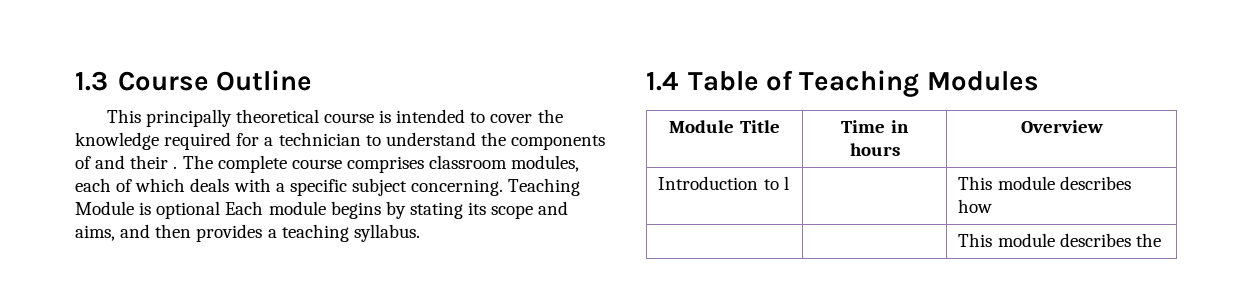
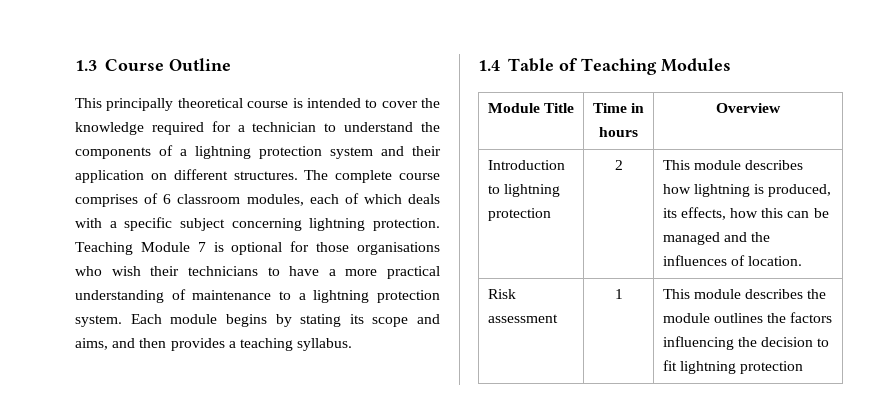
- This principally theoretical course is intended to cover the knowledge required for a technician to understand the components of and their .
+ This principally theoretical course is intended to cover the knowledge required for a technician to understand the components of a lightning protection system and their application on different structures.
- The complete course comprises classroom modules, each of which deals with a specific subject concerning.
+ The complete course comprises of 6 classroom modules, each of which deals with a specific subject concerning lightning protection.
- Teaching Module is optional Each module begins by stating its scope and aims, and then provides a teaching syllabus.
+ Teaching Module 7 is optional for those organisations who wish their technicians to have a more practical understanding of maintenance to a lightning protection system. Each module begins by stating its scope and aims, and then provides a teaching syllabus.
- Introduction to l | | This module describes how
- | | This module describes the
+ Introduction to lightning protection | 2 | This module describes how lightning is produced, its effects, how this can be managed and the influences of location.
+ Risk assessment | 1 | This module describes the module outlines the factors influencing the decision to fit lightning protection

